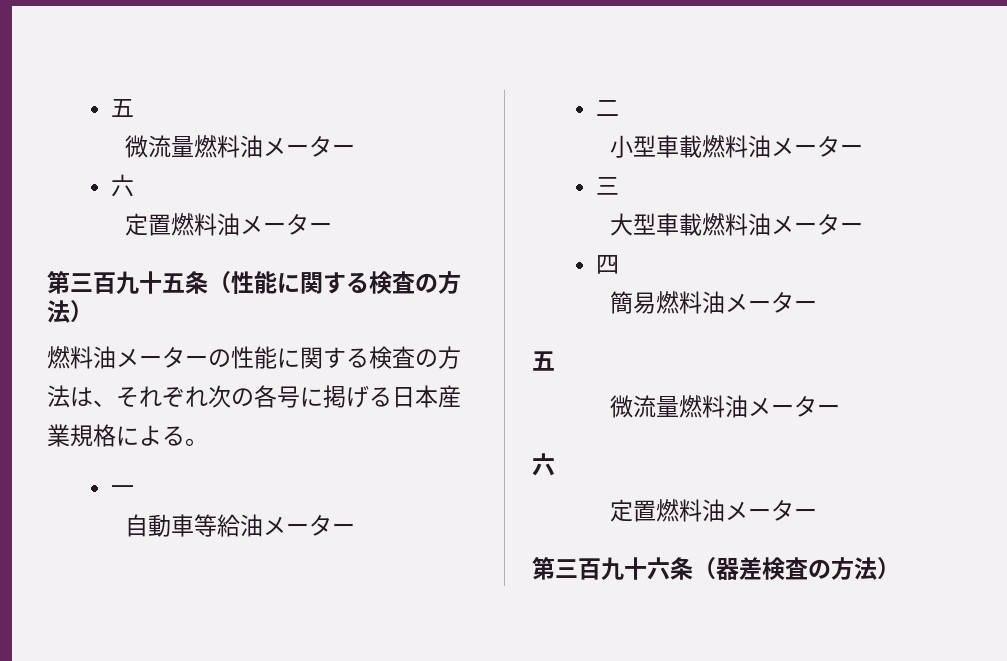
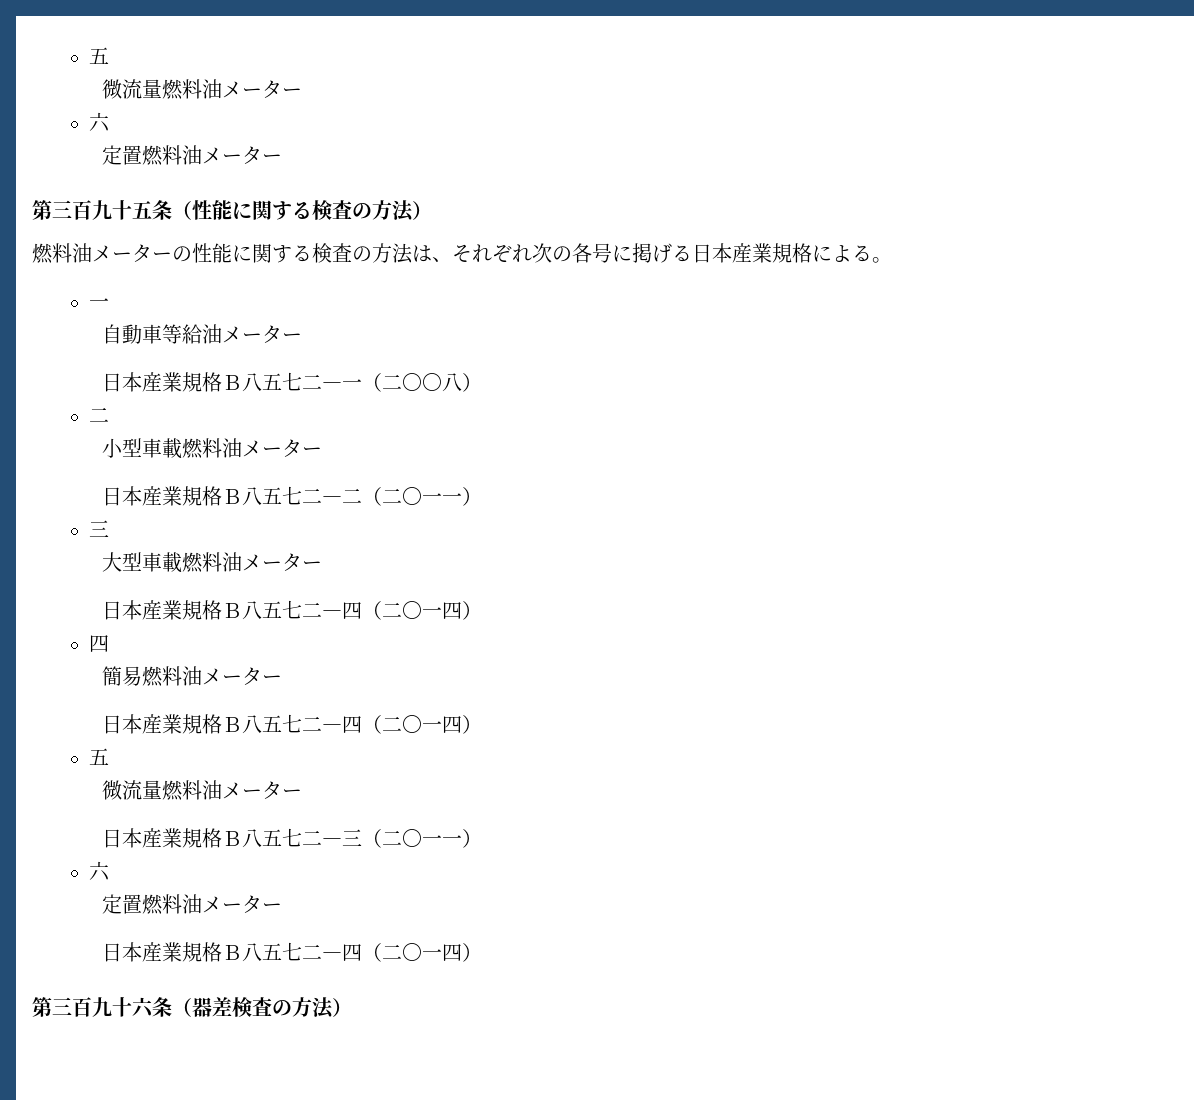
+ 日本産業規格Ｂ八五七二―一（二〇〇八）
+ 日本産業規格Ｂ八五七二―二（二〇一一）
  大型車載燃料油メーター
+ 日本産業規格Ｂ八五七二―四（二〇一四）
  簡易燃料油メーター
+ 日本産業規格Ｂ八五七二―四（二〇一四）
  五
  微流量燃料油メーター
+ 日本産業規格Ｂ八五七二―三（二〇一一）
  六
  定置燃料油メーター
+ 日本産業規格Ｂ八五七二―四（二〇一四）

